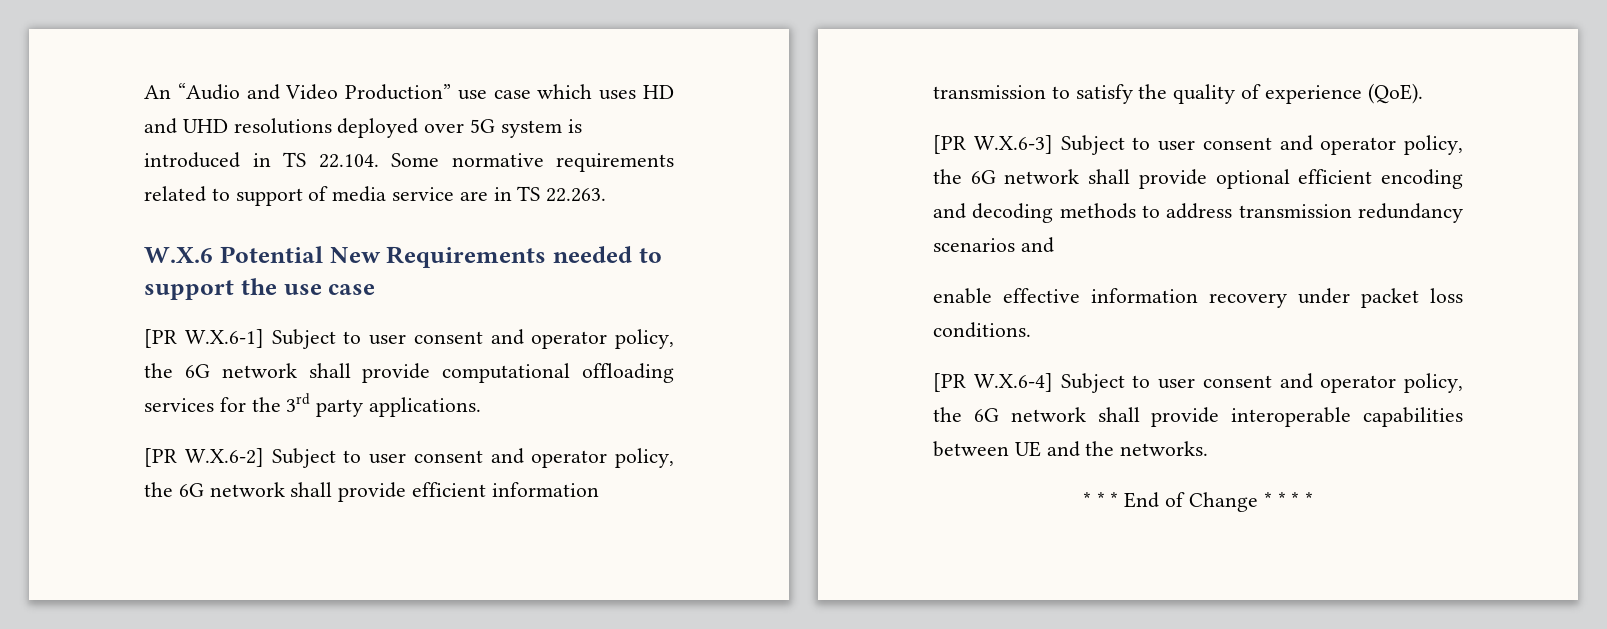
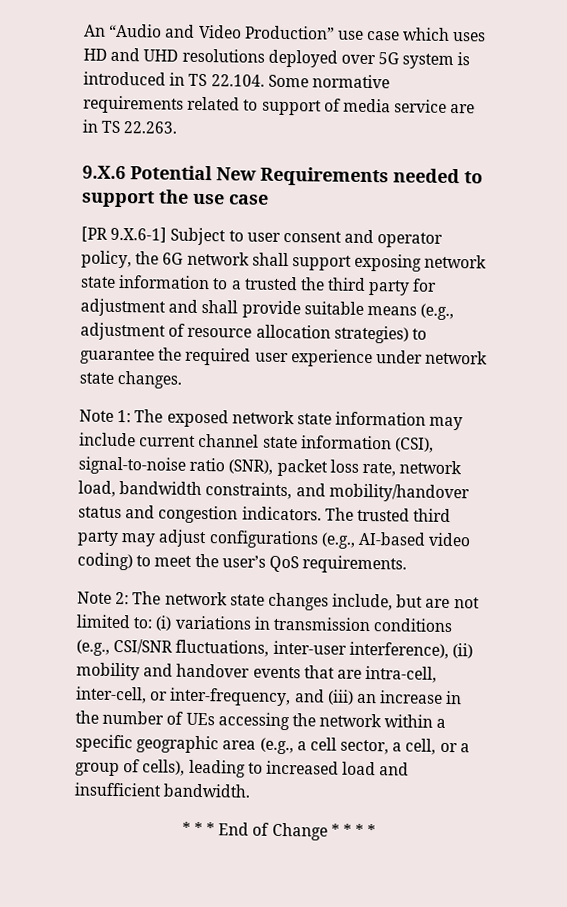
- W.X.6 Potential New Requirements needed to support the use case
+ 9.X.6 Potential New Requirements needed to support the use case
- [PR W.X.6-1] Subject to user consent and operator policy, the 6G network shall provide computational offloading services for the 3rd party applications.
- [PR W.X.6-2] Subject to user consent and operator policy, the 6G network shall provide efficient information transmission to satisfy the quality of experience (QoE).
- [PR W.X.6-3] Subject to user consent and operator policy, the 6G network shall provide optional efficient encoding and decoding methods to address transmission redundancy scenarios and
- enable effective information recovery under packet loss conditions.
- [PR W.X.6-4] Subject to user consent and operator policy, the 6G network shall provide interoperable capabilities between UE and the networks.
+ [PR 9.X.6-1] Subject to user consent and operator policy, the 6G network shall support exposing network state information to a trusted the third party for adjustment and shall provide suitable means (e.g., adjustment of resource allocation strategies) to guarantee the required user experience under network state changes.
+ Note 1: The exposed network state information may include current channel state information (CSI), signal-to-noise ratio (SNR), packet loss rate, network load, bandwidth constraints, and mobility/handover status and congestion indicators. The trusted third party may adjust configurations (e.g., AI-based video coding) to meet the user’s QoS requirements.
+ Note 2: The network state changes include, but are not limited to: (i) variations in transmission conditions (e.g., CSI/SNR fluctuations, inter-user interference), (ii) mobility and handover events that are intra-cell, inter-cell, or inter-frequency, and (iii) an increase in the number of UEs accessing the network within a specific geographic area (e.g., a cell sector, a cell, or a group of cells), leading to increased load and insufficient bandwidth.

